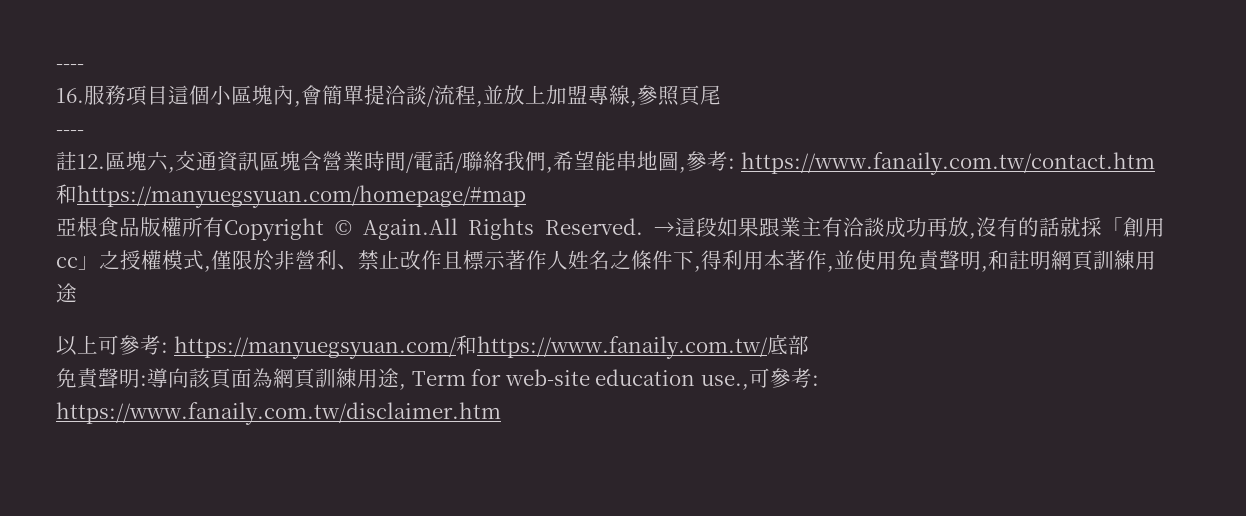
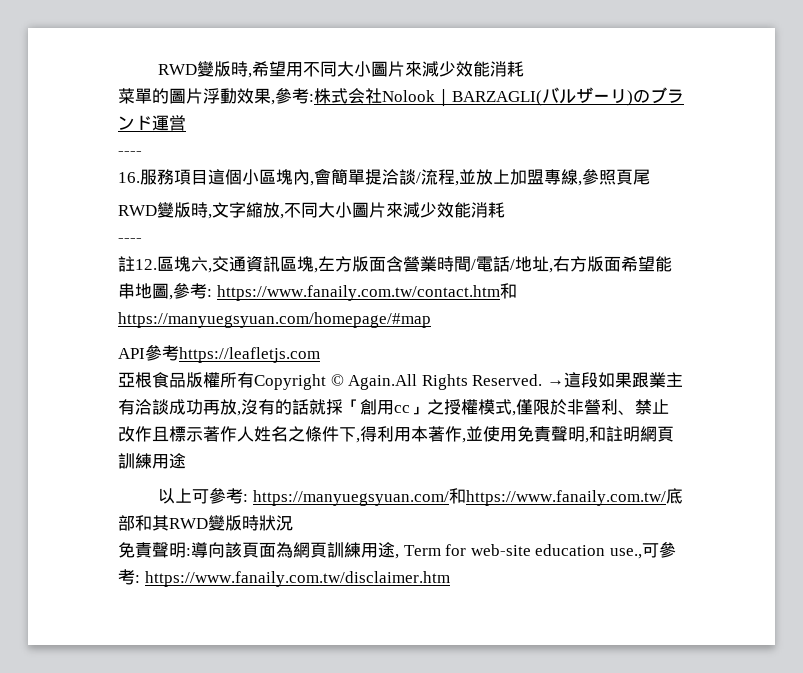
+ RWD變版時,希望用不同大小圖片來減少效能消耗
+ 菜單的圖片浮動效果,參考:株式会社Nolook｜BARZAGLI(バルザーリ)のブランド運営
+ RWD變版時,文字縮放,不同大小圖片來減少效能消耗
- 註12.區塊六,交通資訊區塊含營業時間/電話/聯絡我們,希望能串地圖,參考: https://www.fanaily.com.tw/contact.htm和https://manyuegsyuan.com/homepage/#map
+ 註12.區塊六,交通資訊區塊,左方版面含營業時間/電話/地址,右方版面希望能串地圖,參考: https://www.fanaily.com.tw/contact.htm和https://manyuegsyuan.com/homepage/#map
+ API參考https://leafletjs.com
- 以上可參考: https://manyuegsyuan.com/和https://www.fanaily.com.tw/底部
+ 以上可參考: https://manyuegsyuan.com/和https://www.fanaily.com.tw/底部和其RWD變版時狀況

